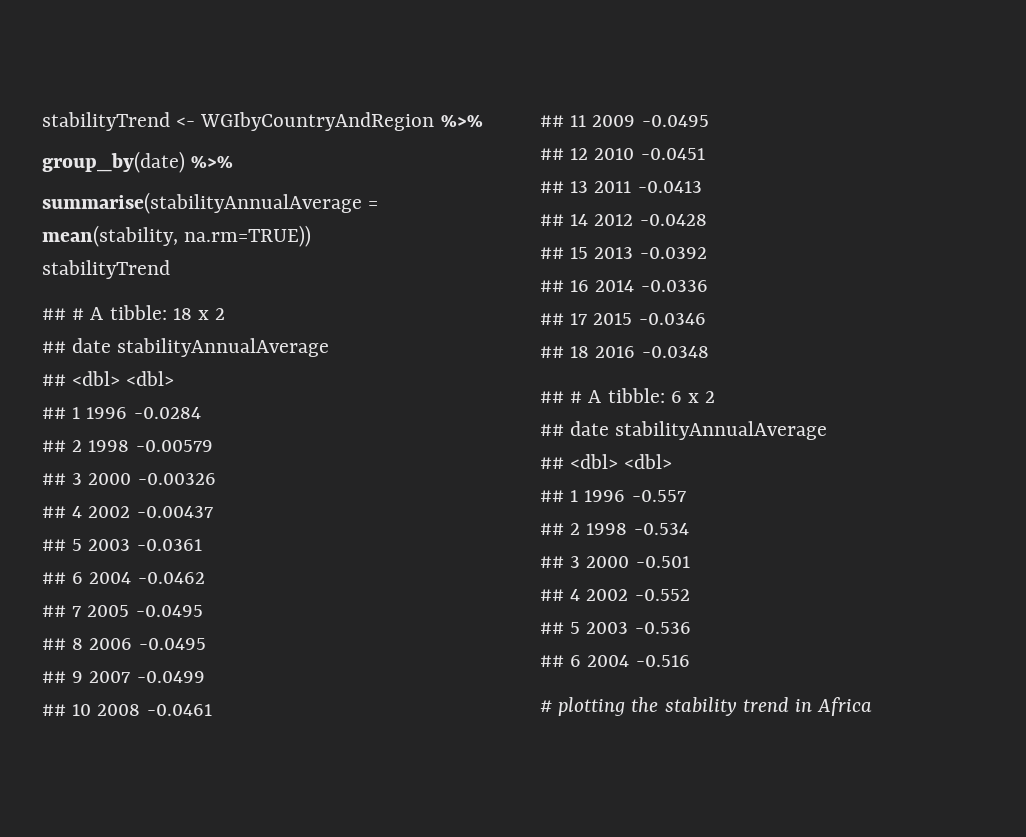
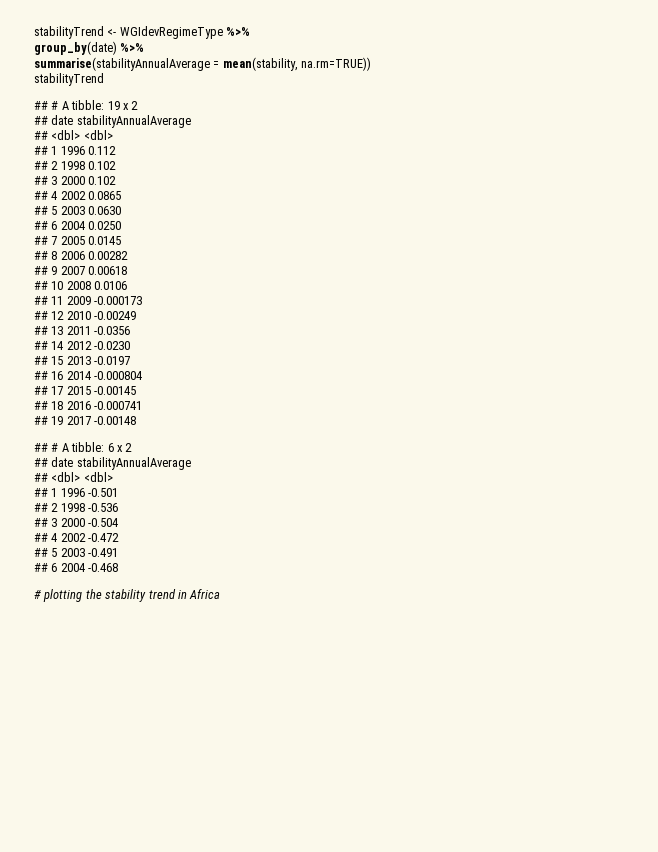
- stabilityTrend <- WGIbyCountryAndRegion %>%
+ stabilityTrend <- WGIdevRegimeType %>%
- ## # A tibble: 18 x 2
+ ## # A tibble: 19 x 2
- ## 1 1996 -0.0284
- ## 2 1998 -0.00579
- ## 3 2000 -0.00326
- ## 4 2002 -0.00437
- ## 5 2003 -0.0361
- ## 6 2004 -0.0462
+ ## 1 1996 0.112
+ ## 2 1998 0.102
+ ## 3 2000 0.102
+ ## 4 2002 0.0865
+ ## 5 2003 0.0630
+ ## 6 2004 0.0250
- ## 7 2005 -0.0495
+ ## 7 2005 0.0145
- ## 8 2006 -0.0495
+ ## 8 2006 0.00282
- ## 9 2007 -0.0499
+ ## 9 2007 0.00618
- ## 10 2008 -0.0461
+ ## 10 2008 0.0106
- ## 11 2009 -0.0495
+ ## 11 2009 -0.000173
- ## 12 2010 -0.0451
+ ## 12 2010 -0.00249
- ## 13 2011 -0.0413
+ ## 13 2011 -0.0356
- ## 14 2012 -0.0428
+ ## 14 2012 -0.0230
- ## 15 2013 -0.0392
+ ## 15 2013 -0.0197
- ## 16 2014 -0.0336
+ ## 16 2014 -0.000804
- ## 17 2015 -0.0346
+ ## 17 2015 -0.00145
- ## 18 2016 -0.0348
+ ## 18 2016 -0.000741
+ ## 19 2017 -0.00148
- ## 1 1996 -0.557
- ## 2 1998 -0.534
- ## 3 2000 -0.501
- ## 4 2002 -0.552
- ## 5 2003 -0.536
- ## 6 2004 -0.516
+ ## 1 1996 -0.501
+ ## 2 1998 -0.536
+ ## 3 2000 -0.504
+ ## 4 2002 -0.472
+ ## 5 2003 -0.491
+ ## 6 2004 -0.468

